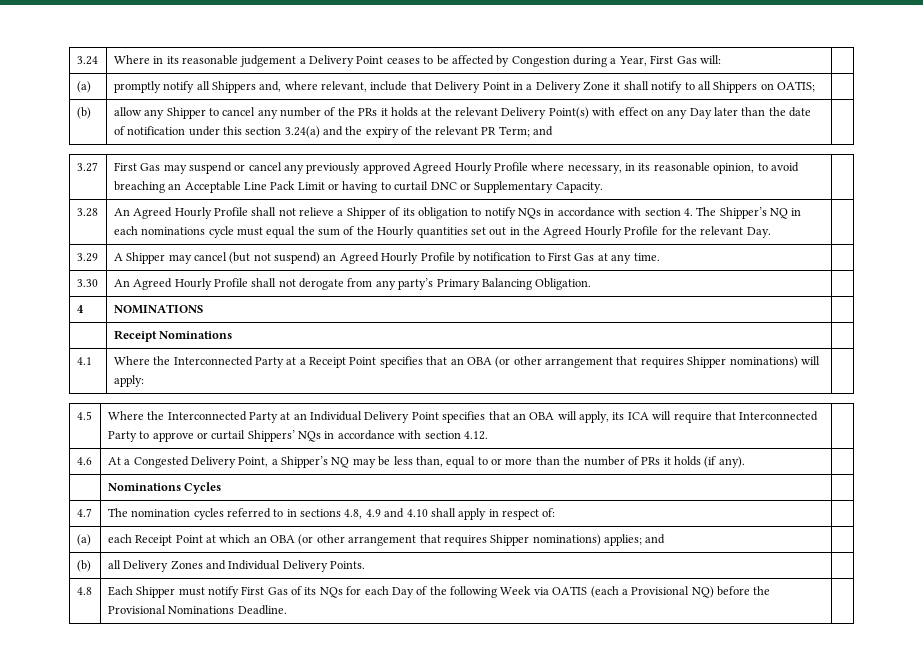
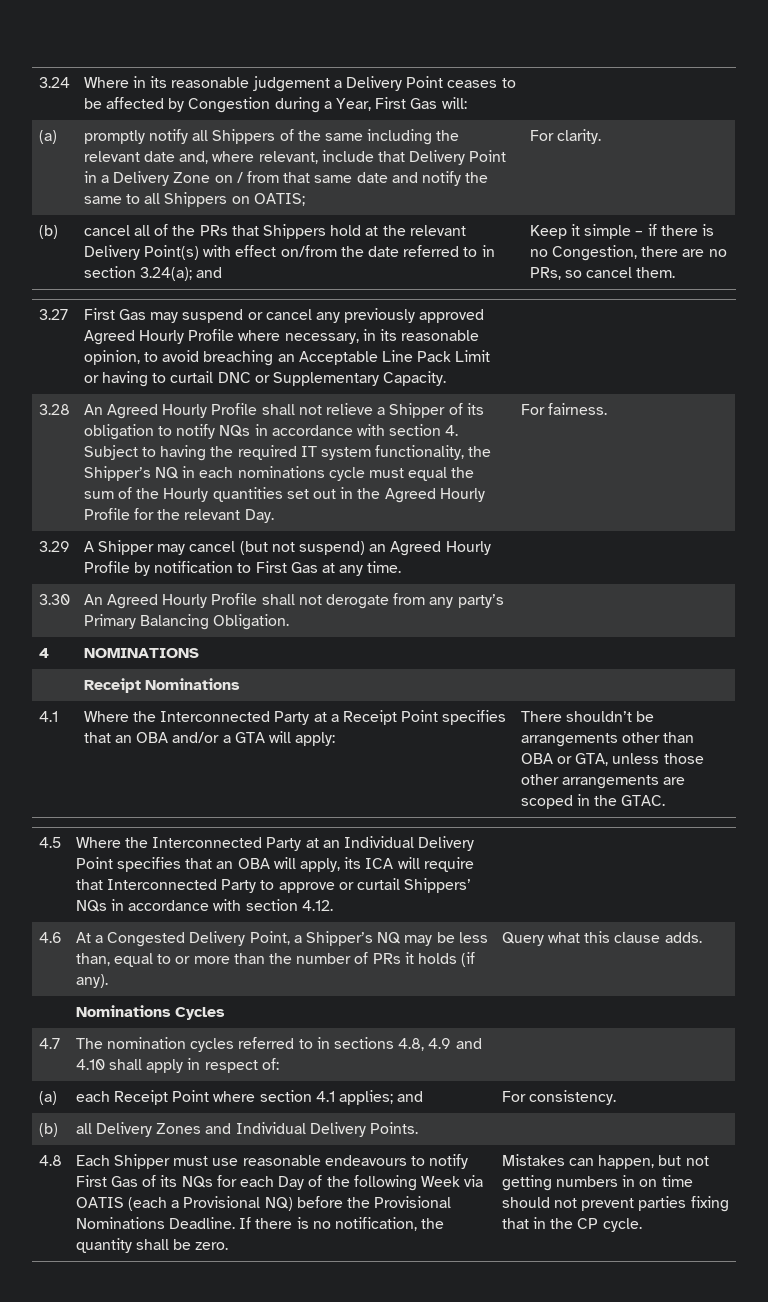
- (a) | promptly notify all Shippers and, where relevant, include that Delivery Point in a Delivery Zone it shall notify to all Shippers on OATIS; |
- (b) | allow any Shipper to cancel any number of the PRs it holds at the relevant Delivery Point(s) with effect on any Day later than the date of notification under this section 3.24(a) and the expiry of the relevant PR Term; and
+ (a) | promptly notify all Shippers of the same including the relevant date and, where relevant, include that Delivery Point in a Delivery Zone on / from that same date and notify the same to all Shippers on OATIS; | For clarity.
+ (b) | cancel all of the PRs that Shippers hold at the relevant Delivery Point(s) with effect on/from the date referred to in section 3.24(a); and | Keep it simple – if there is no Congestion, there are no PRs, so cancel them.
- An Agreed Hourly Profile shall not relieve a Shipper of its obligation to notify NQs in accordance with section 4. The Shipper’s NQ in each nominations cycle must equal the sum of the Hourly quantities set out in the Agreed Hourly Profile for the relevant Day.
+ An Agreed Hourly Profile shall not relieve a Shipper of its obligation to notify NQs in accordance with section 4. Subject to having the required IT system functionality, the Shipper’s NQ in each nominations cycle must equal the sum of the Hourly quantities set out in the Agreed Hourly Profile for the relevant Day.
+ For fairness.
- 4.1 | Where the Interconnected Party at a Receipt Point specifies that an OBA (or other arrangement that requires Shipper nominations) will apply: |
+ 4.1 | Where the Interconnected Party at a Receipt Point specifies that an OBA and/or a GTA will apply: | There shouldn’t be arrangements other than OBA or GTA, unless those other arrangements are scoped in the GTAC.
- 4.6 | At a Congested Delivery Point, a Shipper’s NQ may be less than, equal to or more than the number of PRs it holds (if any). |
+ 4.6 | At a Congested Delivery Point, a Shipper’s NQ may be less than, equal to or more than the number of PRs it holds (if any). | Query what this clause adds.
- (a) | each Receipt Point at which an OBA (or other arrangement that requires Shipper nominations) applies; and |
+ (a) | each Receipt Point where section 4.1 applies; and | For consistency.
- Each Shipper must notify First Gas of its NQs for each Day of the following Week via OATIS (each a Provisional NQ) before the Provisional Nominations Deadline.
+ Each Shipper must use reasonable endeavours to notify First Gas of its NQs for each Day of the following Week via OATIS (each a Provisional NQ) before the Provisional Nominations Deadline. If there is no notification, the quantity shall be zero. | Mistakes can happen, but not getting numbers in on time should not prevent parties fixing that in the CP cycle.

